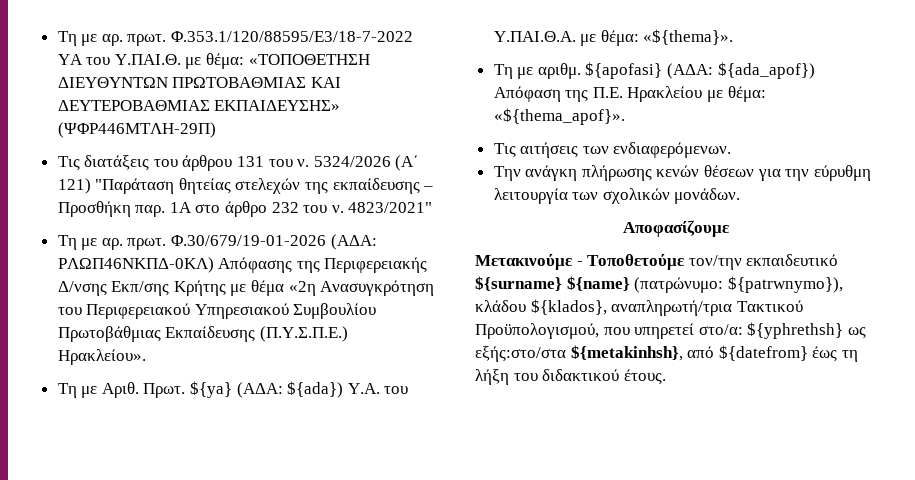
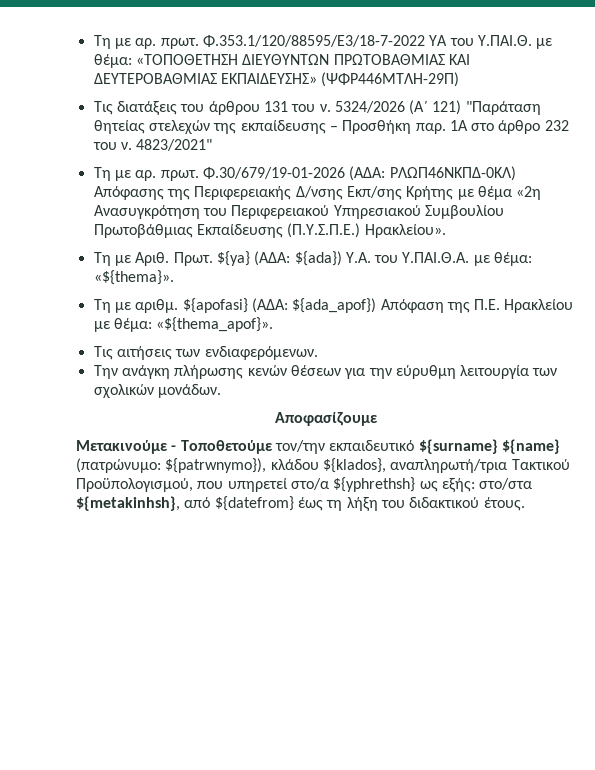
- Μετακινούμε - Τοποθετούμε τον/την εκπαιδευτικό ${surname} ${name} (πατρώνυμο: ${patrwnymo}), κλάδου ${klados}, αναπληρωτή/τρια Τακτικού Προϋπολογισμού, που υπηρετεί στο/α: ${yphrethsh} ως εξής:στο/στα ${metakinhsh}, από ${datefrom} έως τη λήξη του διδακτικού έτους.
+ Μετακινούμε - Τοποθετούμε τον/την εκπαιδευτικό ${surname} ${name} (πατρώνυμο: ${patrwnymo}), κλάδου ${klados}, αναπληρωτή/τρια Τακτικού Προϋπολογισμού, που υπηρετεί στο/α ${yphrethsh} ως εξής: στο/στα ${metakinhsh}, από ${datefrom} έως τη λήξη του διδακτικού έτους.

